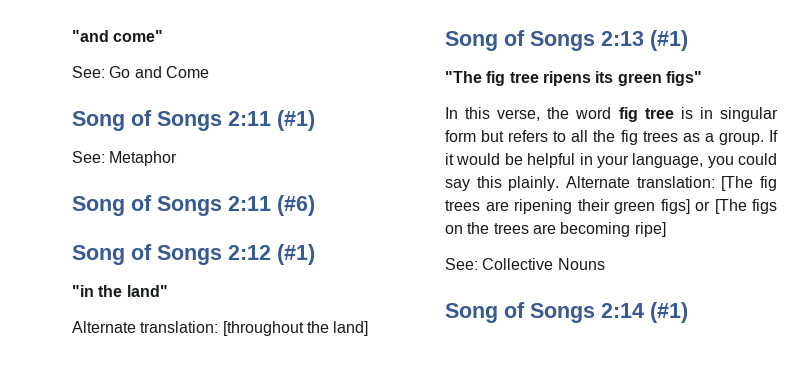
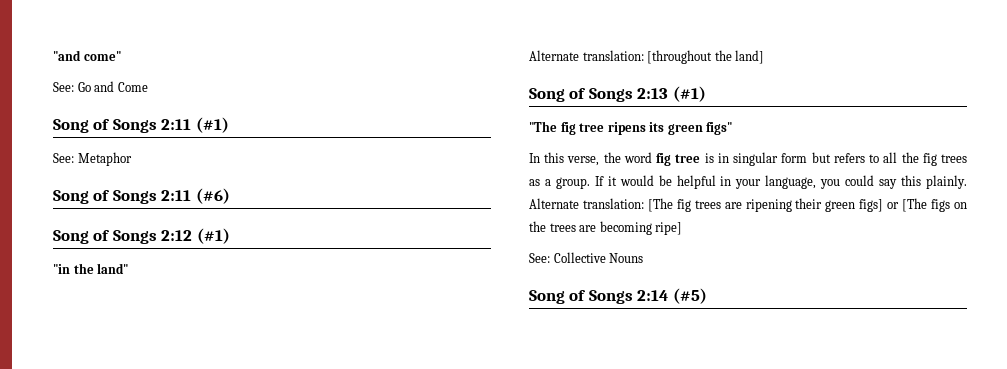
- Song of Songs 2:14 (#1)
+ Song of Songs 2:14 (#5)

